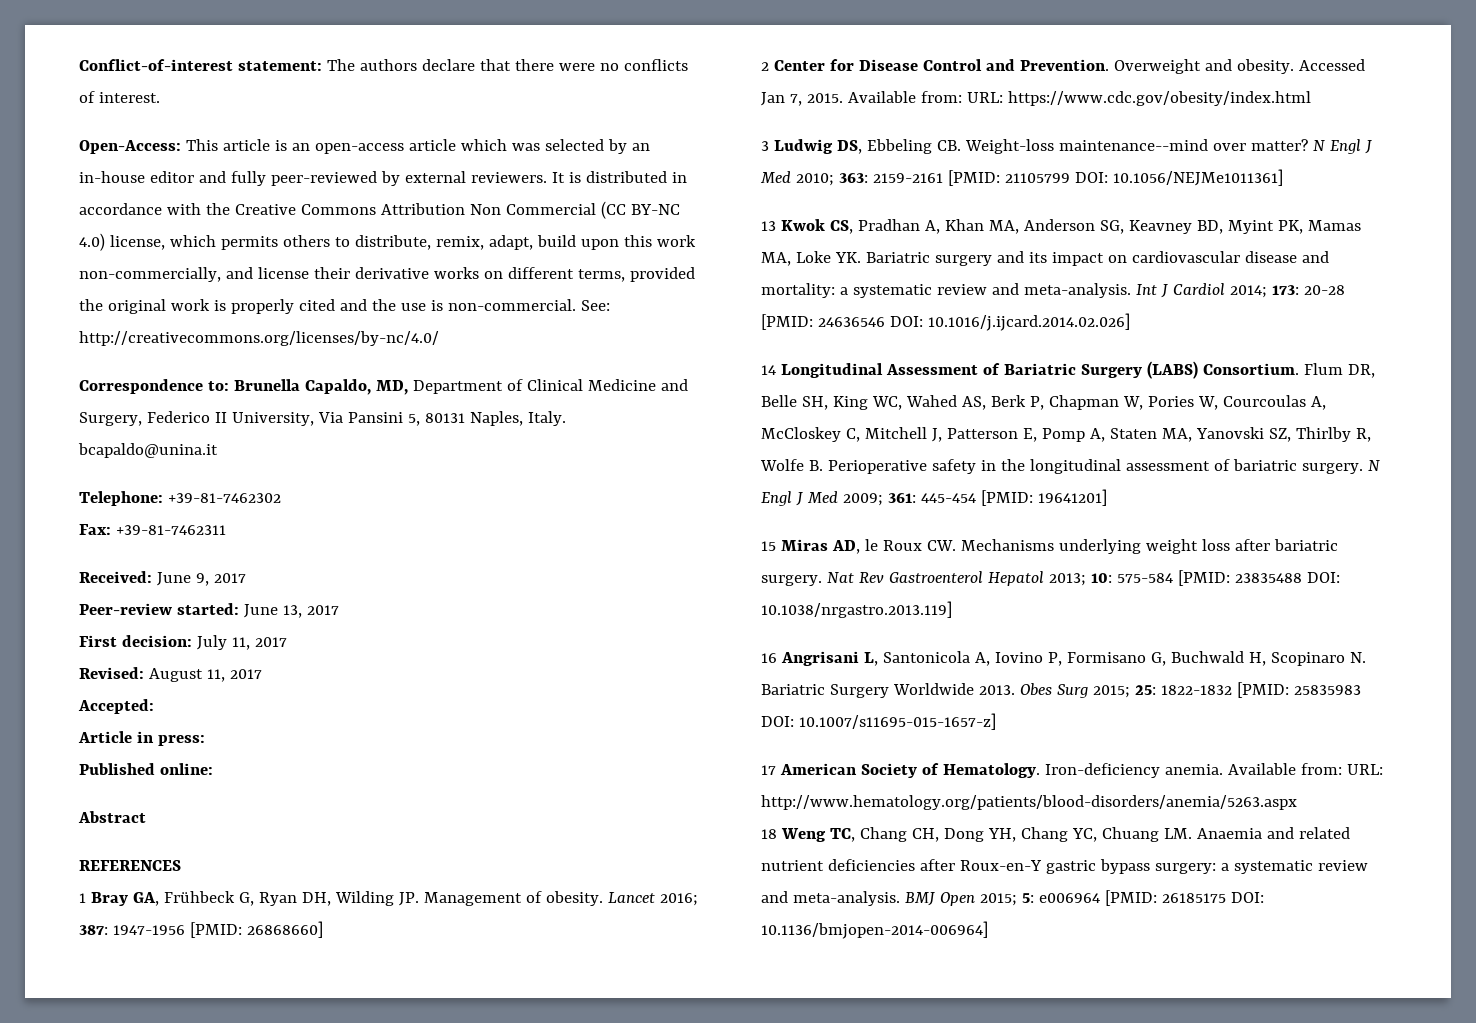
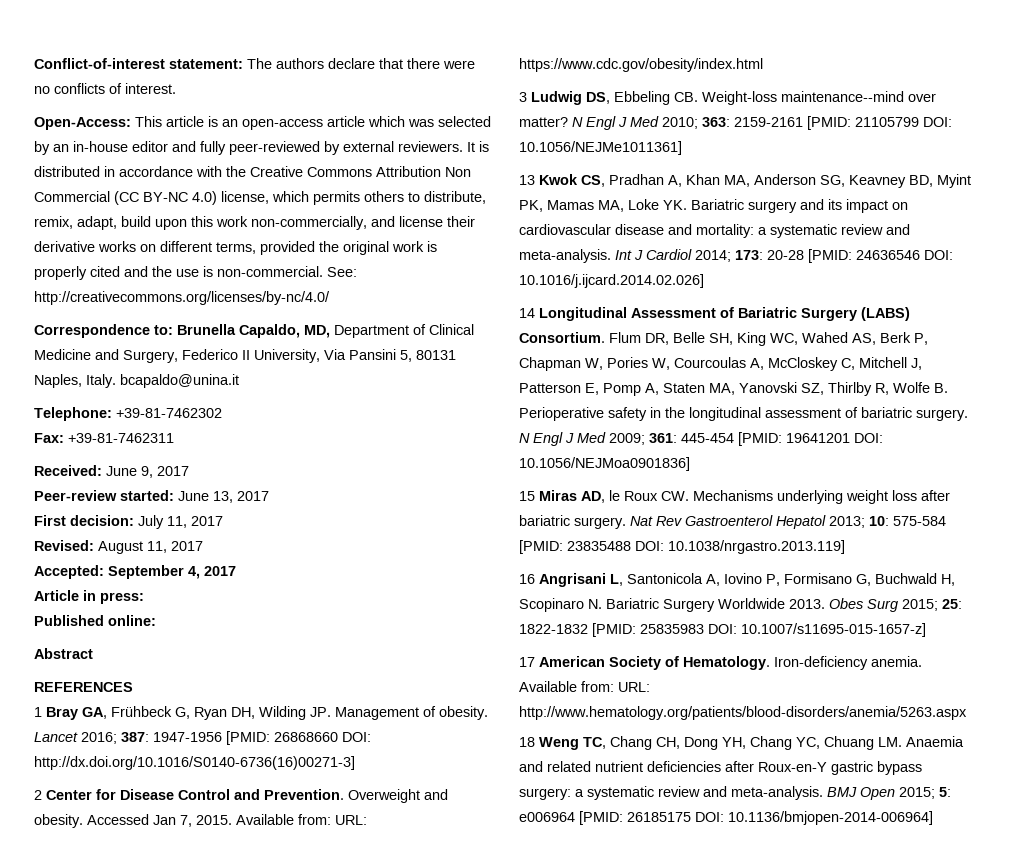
- Accepted:
+ Accepted: September 4, 2017
- Lancet 2016; 387: 1947-1956 [PMID: 26868660]
+ Lancet 2016; 387: 1947-1956 [PMID: 26868660 DOI: http://dx.doi.org/10.1016/S0140-6736(16)00271-3]
- N Engl J Med 2009; 361: 445-454 [PMID: 19641201]
+ N Engl J Med 2009; 361: 445-454 [PMID: 19641201 DOI: 10.1056/NEJMoa0901836]

